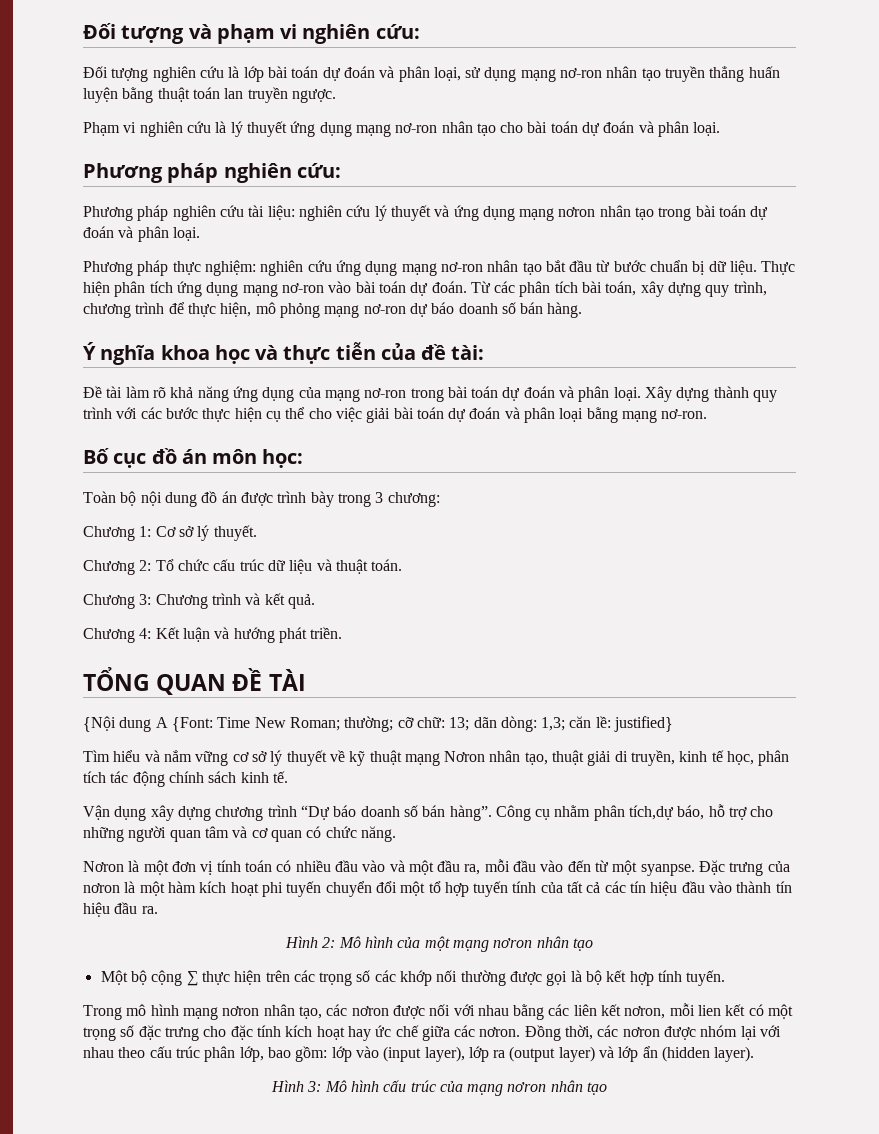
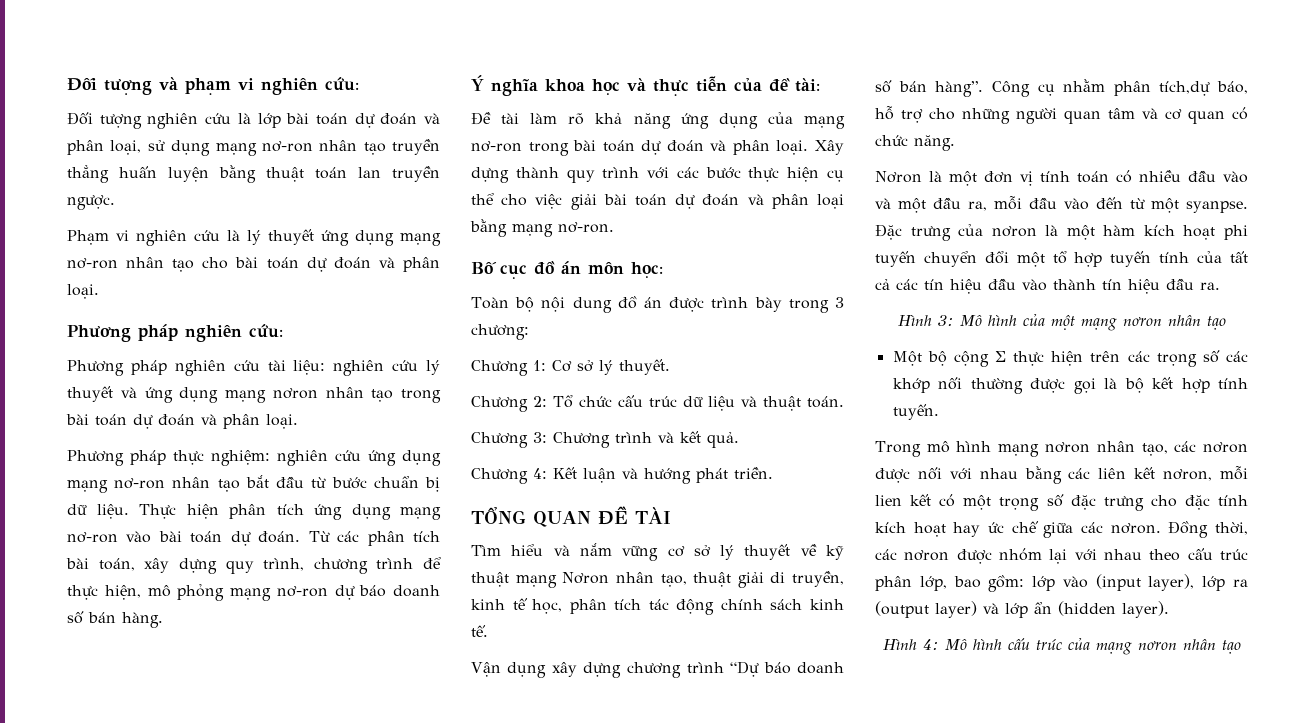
- {Nội dung A {Font: Time New Roman; thường; cỡ chữ: 13; dãn dòng: 1,3; căn lề: justified}
- Hình 2: Mô hình của một mạng nơron nhân tạo
+ Hình 3: Mô hình của một mạng nơron nhân tạo
- Hình 3: Mô hình cấu trúc của mạng nơron nhân tạo
+ Hình 4: Mô hình cấu trúc của mạng nơron nhân tạo

